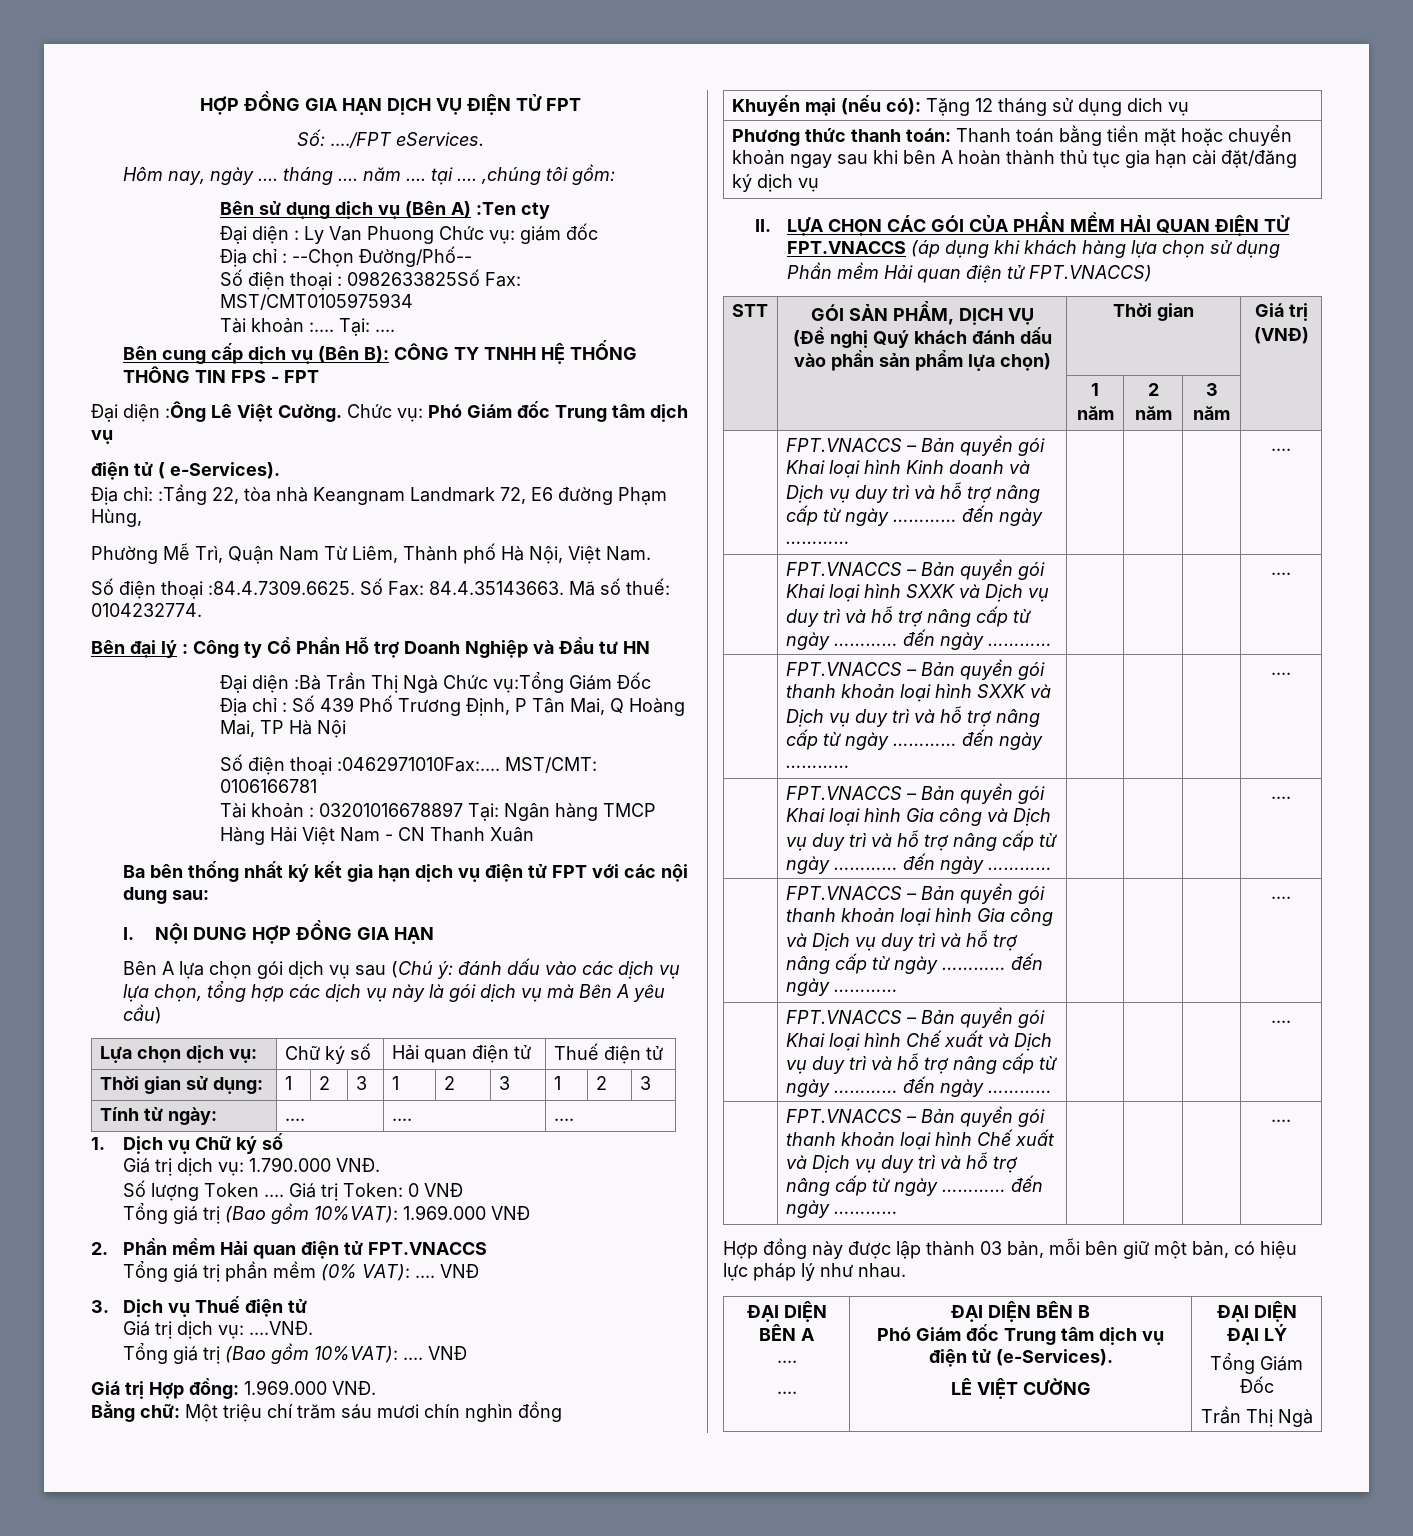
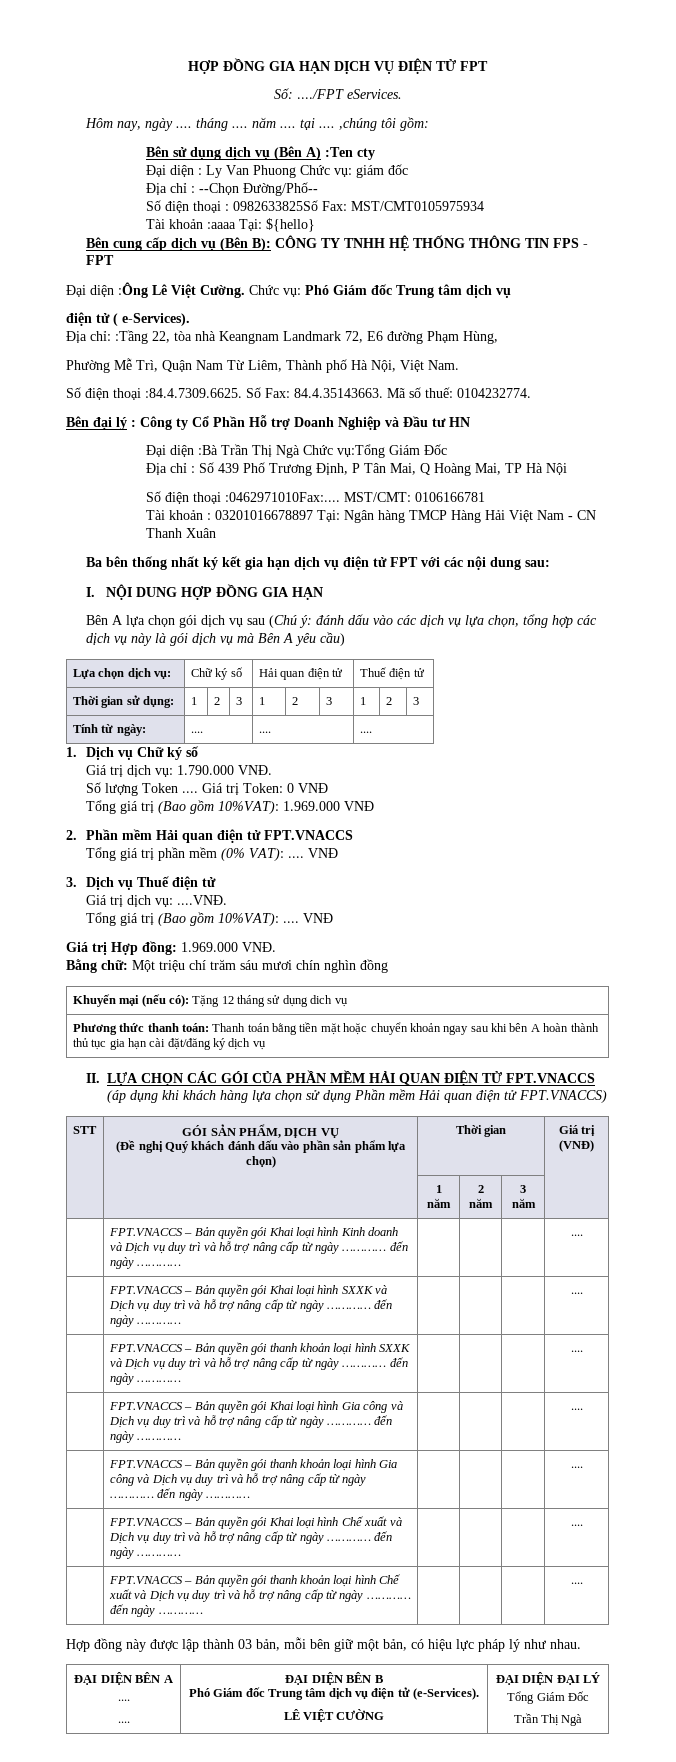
- Tài khoản :.... Tại: ....
+ Tài khoản :aaaa Tại: ${hello}

